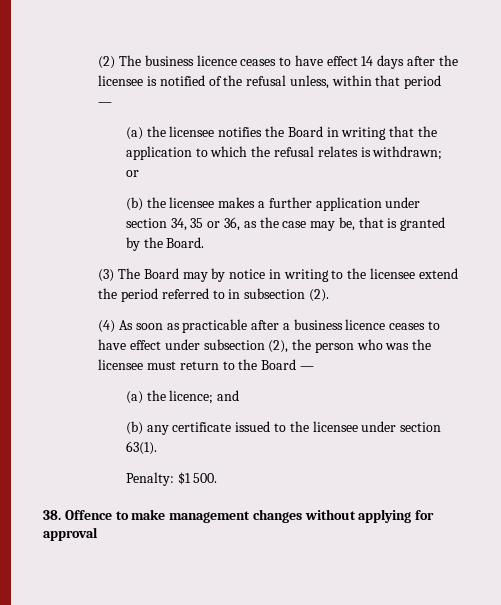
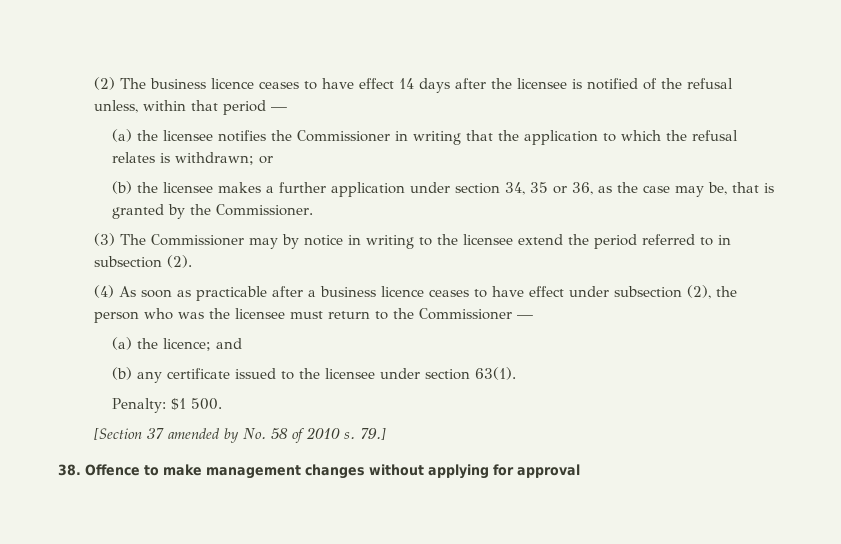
- (a) the licensee notifies the Board in writing that the application to which the refusal relates is withdrawn; or
+ (a) the licensee notifies the Commissioner in writing that the application to which the refusal relates is withdrawn; or
- (b) the licensee makes a further application under section 34, 35 or 36, as the case may be, that is granted by the Board.
+ (b) the licensee makes a further application under section 34, 35 or 36, as the case may be, that is granted by the Commissioner.
- (3) The Board may by notice in writing to the licensee extend the period referred to in subsection (2).
+ (3) The Commissioner may by notice in writing to the licensee extend the period referred to in subsection (2).
- (4) As soon as practicable after a business licence ceases to have effect under subsection (2), the person who was the licensee must return to the Board —
+ (4) As soon as practicable after a business licence ceases to have effect under subsection (2), the person who was the licensee must return to the Commissioner —
+ [Section 37 amended by No. 58 of 2010 s. 79.]

